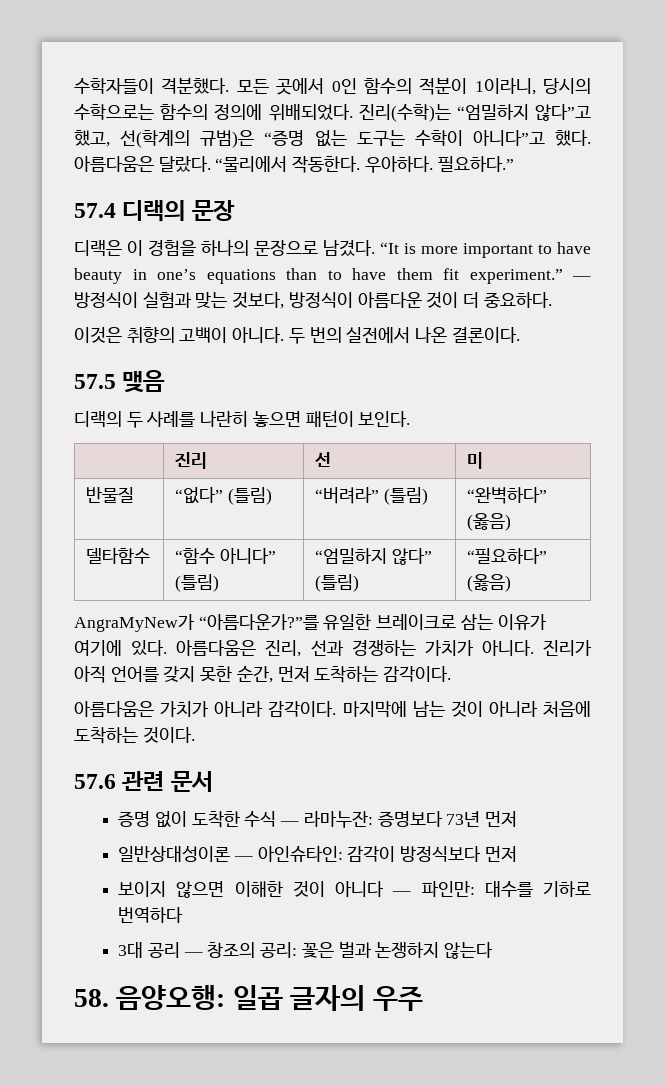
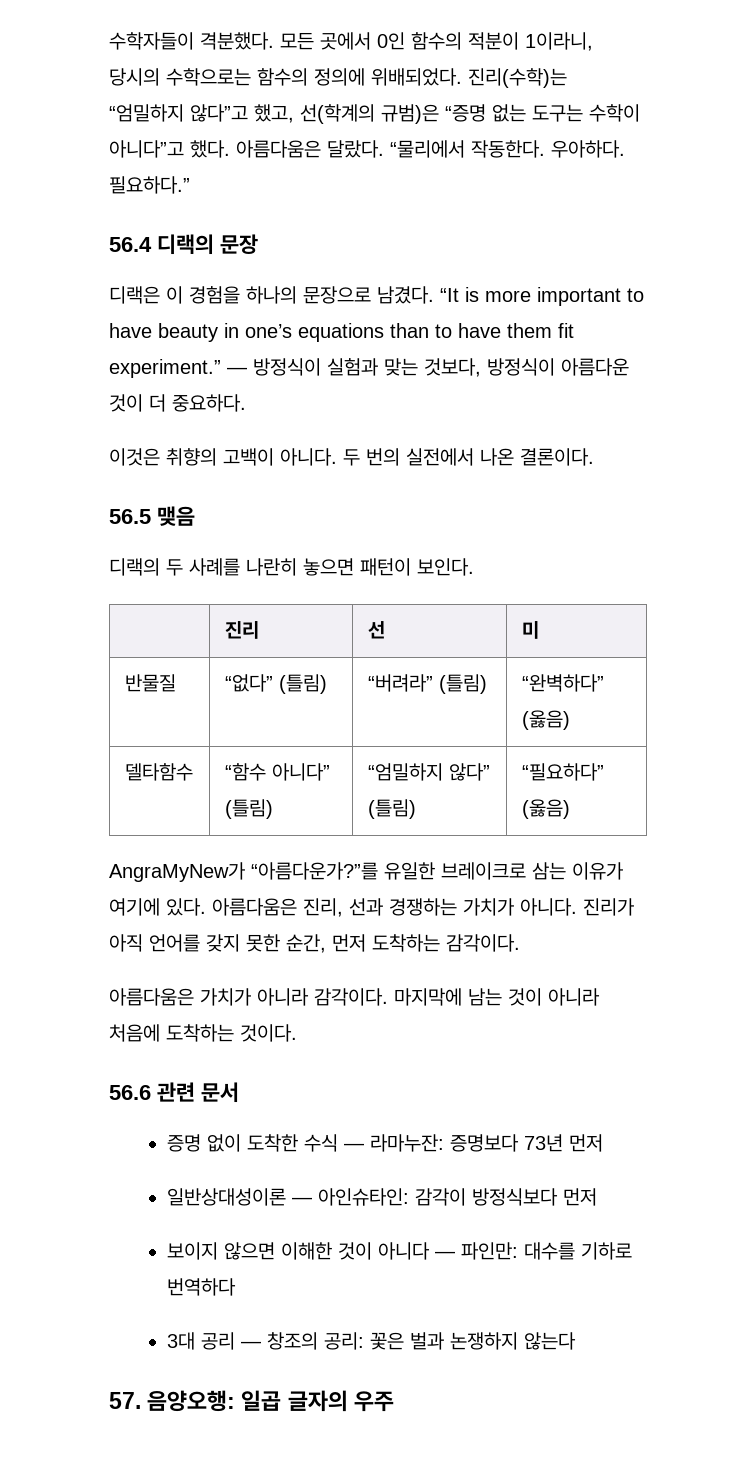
- 57.4 디랙의 문장
+ 56.4 디랙의 문장
- 57.5 맺음
+ 56.5 맺음
- 57.6 관련 문서
+ 56.6 관련 문서
- 58. 음양오행: 일곱 글자의 우주
+ 57. 음양오행: 일곱 글자의 우주

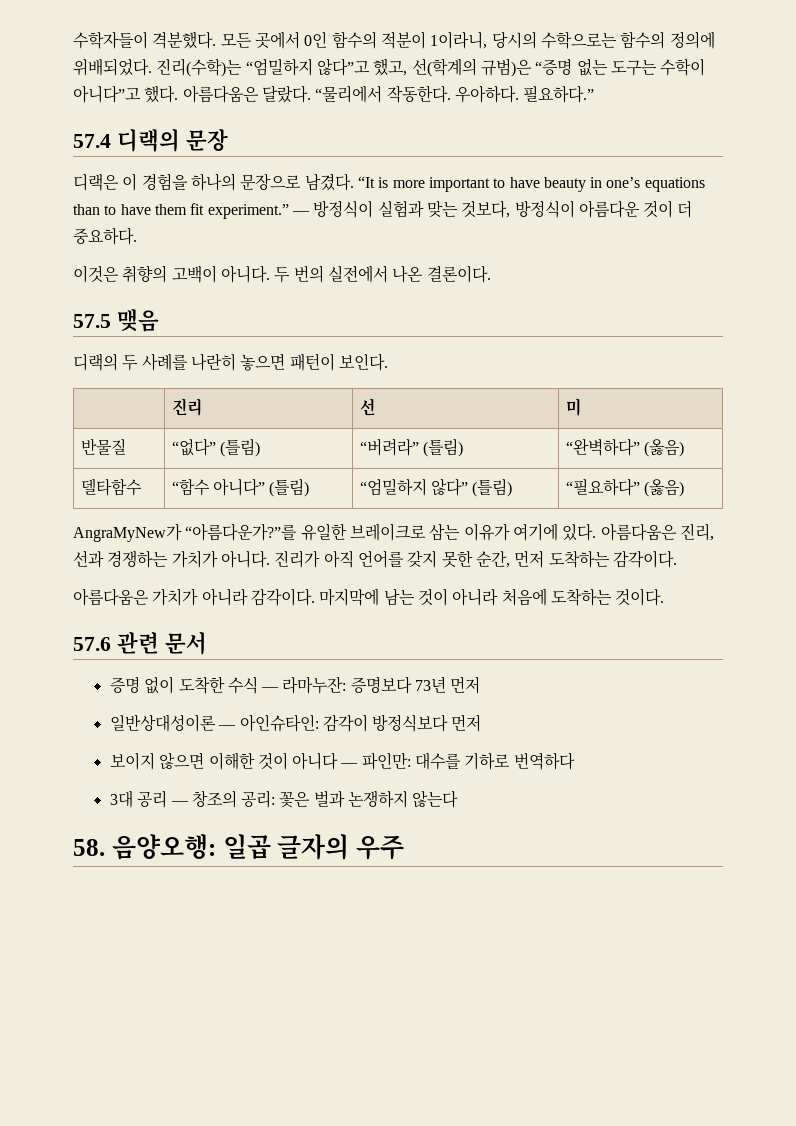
- 56.4 디랙의 문장
+ 57.4 디랙의 문장
- 56.5 맺음
+ 57.5 맺음
- 56.6 관련 문서
+ 57.6 관련 문서
- 57. 음양오행: 일곱 글자의 우주
+ 58. 음양오행: 일곱 글자의 우주

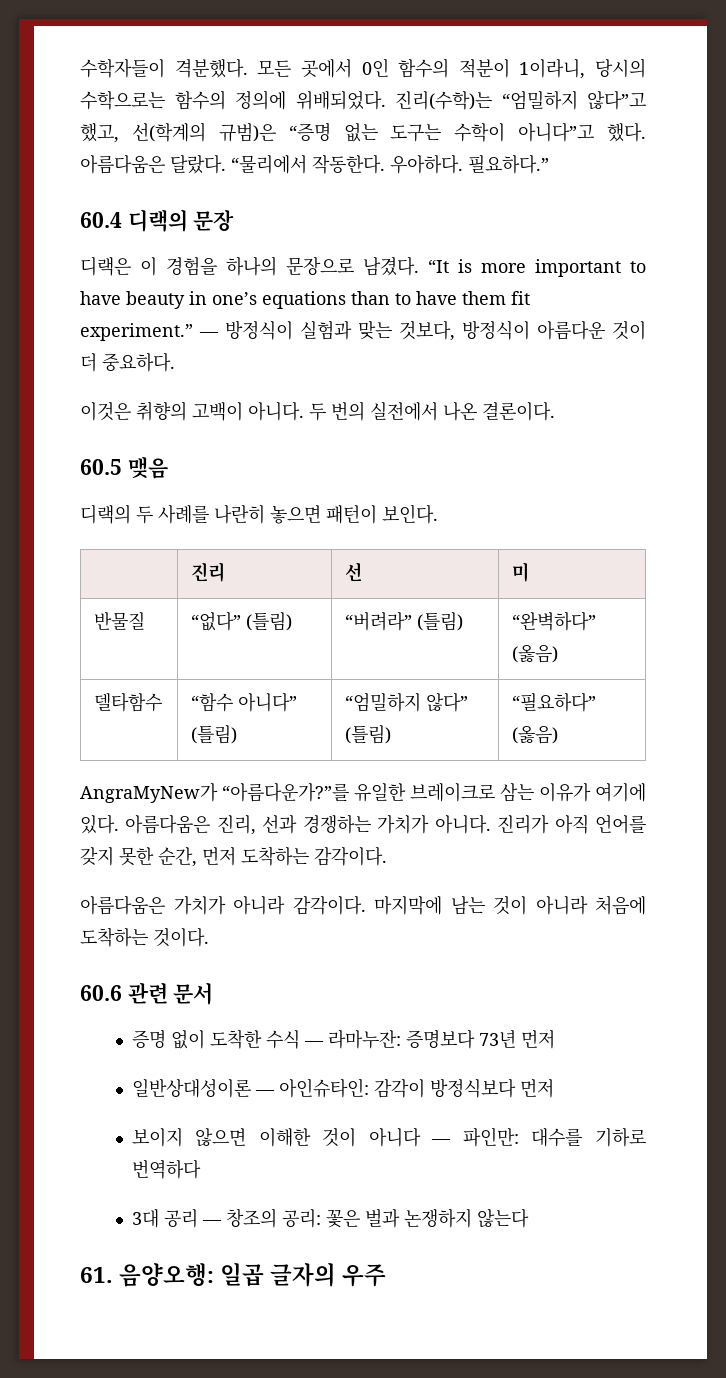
- 57.4 디랙의 문장
+ 60.4 디랙의 문장
- 57.5 맺음
+ 60.5 맺음
- 57.6 관련 문서
+ 60.6 관련 문서
- 58. 음양오행: 일곱 글자의 우주
+ 61. 음양오행: 일곱 글자의 우주

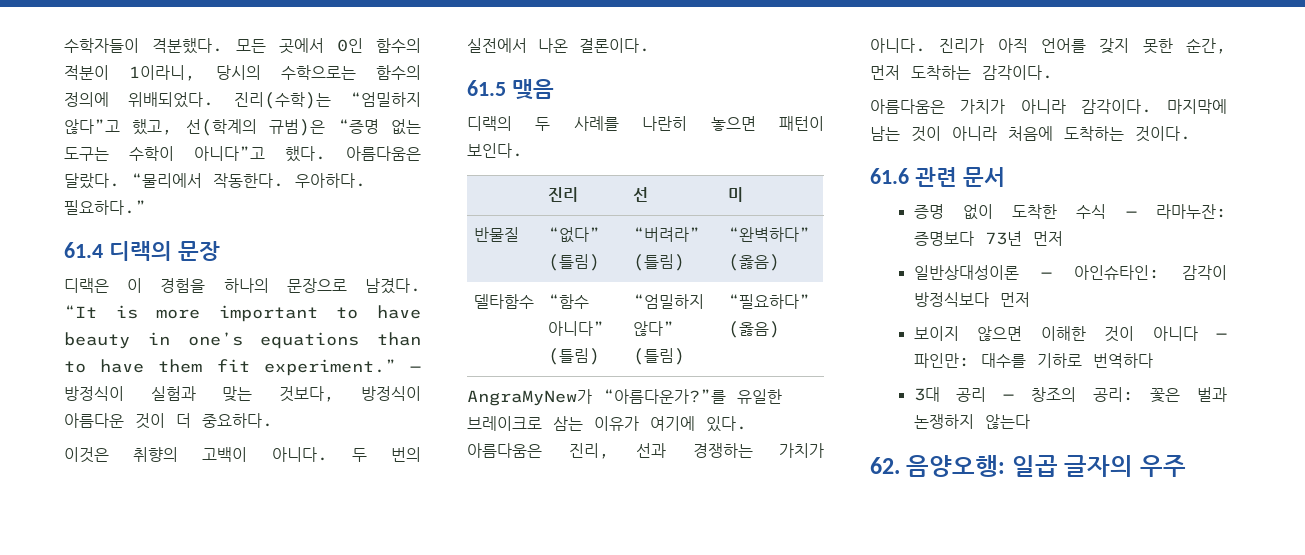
- 60.4 디랙의 문장
+ 61.4 디랙의 문장
- 60.5 맺음
+ 61.5 맺음
- 60.6 관련 문서
+ 61.6 관련 문서
- 61. 음양오행: 일곱 글자의 우주
+ 62. 음양오행: 일곱 글자의 우주

